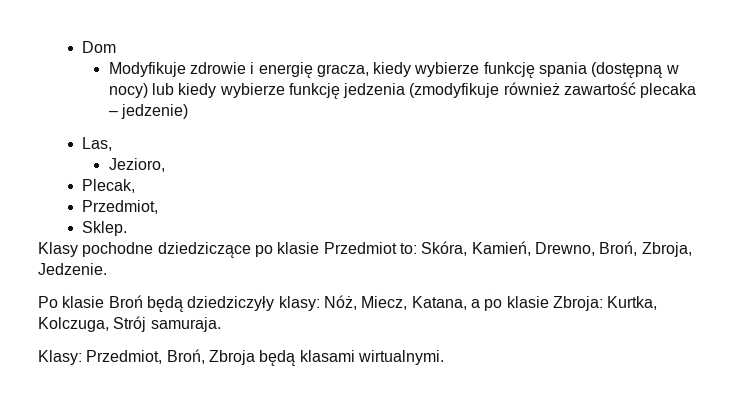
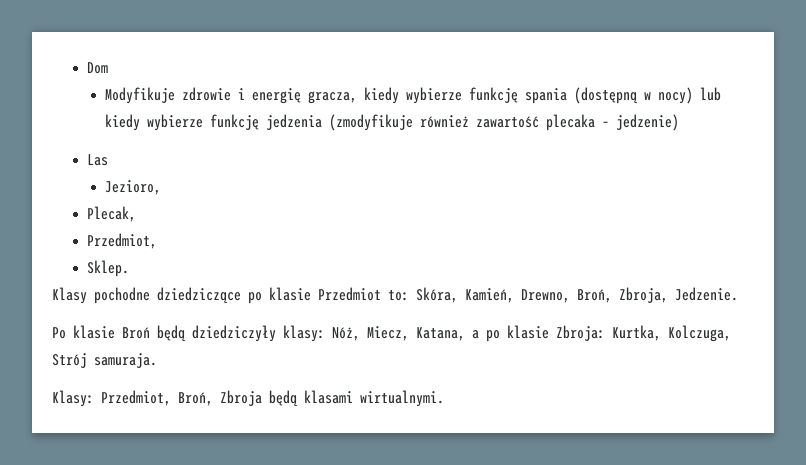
- Las,
+ Las

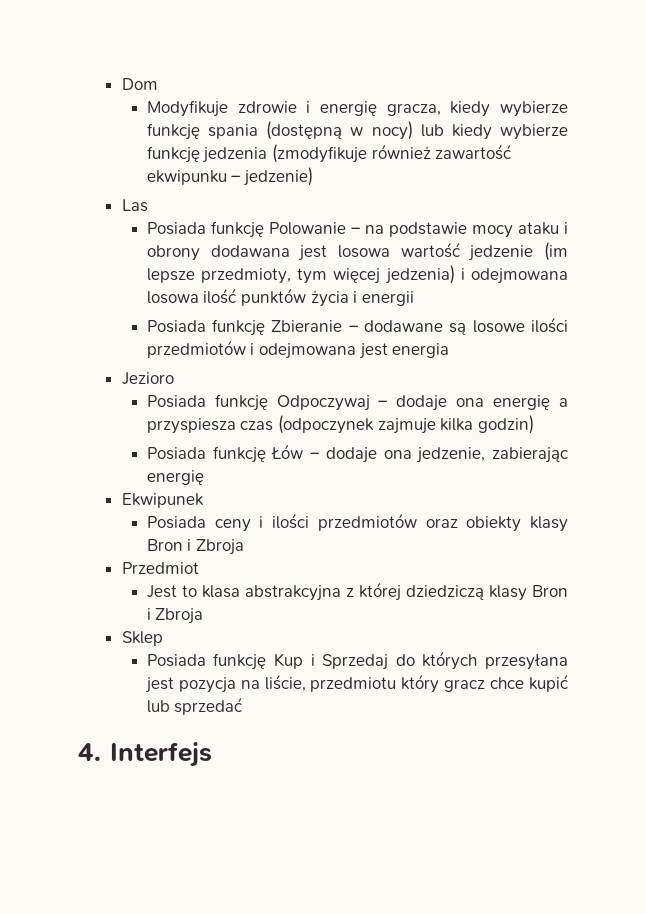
- Modyfikuje zdrowie i energię gracza, kiedy wybierze funkcję spania (dostępną w nocy) lub kiedy wybierze funkcję jedzenia (zmodyfikuje również zawartość plecaka – jedzenie)
+ Modyfikuje zdrowie i energię gracza, kiedy wybierze funkcję spania (dostępną w nocy) lub kiedy wybierze funkcję jedzenia (zmodyfikuje również zawartość ekwipunku – jedzenie)
- Jezioro,
- Plecak,
- Przedmiot,
- Sklep.
- Klasy pochodne dziedziczące po klasie Przedmiot to: Skóra, Kamień, Drewno, Broń, Zbroja, Jedzenie.
- Po klasie Broń będą dziedziczyły klasy: Nóż, Miecz, Katana, a po klasie Zbroja: Kurtka, Kolczuga, Strój samuraja.
- Klasy: Przedmiot, Broń, Zbroja będą klasami wirtualnymi.
+ Posiada funkcję Polowanie – na podstawie mocy ataku i obrony dodawana jest losowa wartość jedzenie (im lepsze przedmioty, tym więcej jedzenia) i odejmowana losowa ilość punktów życia i energii
+ Posiada funkcję Zbieranie – dodawane są losowe ilości przedmiotów i odejmowana jest energia
+ Jezioro
+ Posiada funkcję Odpoczywaj – dodaje ona energię a przyspiesza czas (odpoczynek zajmuje kilka godzin)
+ Posiada funkcję Łów – dodaje ona jedzenie, zabierając energię
+ Ekwipunek
+ Posiada ceny i ilości przedmiotów oraz obiekty klasy Bron i Zbroja
+ Przedmiot
+ Jest to klasa abstrakcyjna z której dziedziczą klasy Bron i Zbroja
+ Sklep
+ Posiada funkcję Kup i Sprzedaj do których przesyłana jest pozycja na liście, przedmiotu który gracz chce kupić lub sprzedać
+ 4. Interfejs

